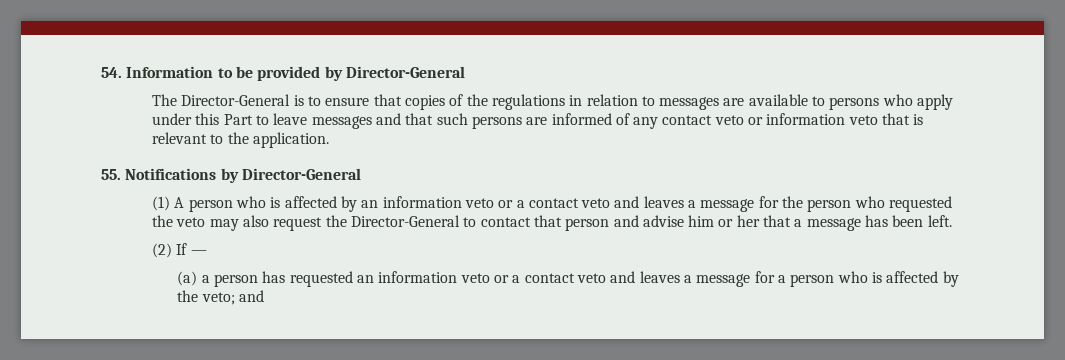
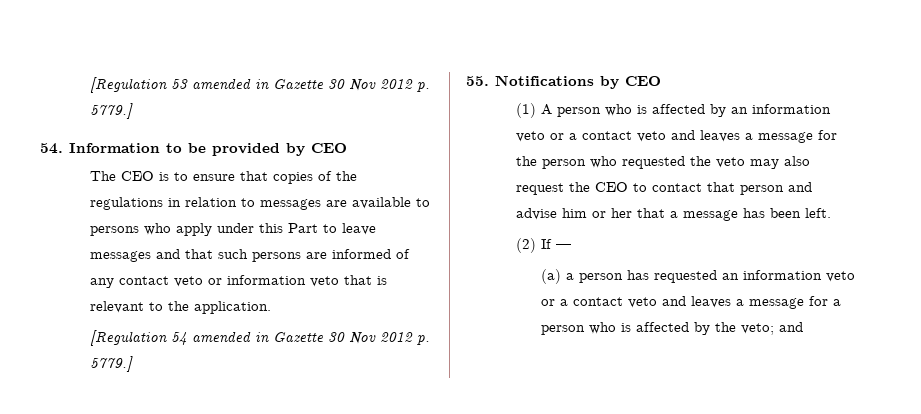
+ [Regulation 53 amended in Gazette 30 Nov 2012 p. 5779.]
- 54. Information to be provided by Director-General
+ 54. Information to be provided by CEO
- The Director-General is to ensure that copies of the regulations in relation to messages are available to persons who apply under this Part to leave messages and that such persons are informed of any contact veto or information veto that is relevant to the application.
+ The CEO is to ensure that copies of the regulations in relation to messages are available to persons who apply under this Part to leave messages and that such persons are informed of any contact veto or information veto that is relevant to the application.
+ [Regulation 54 amended in Gazette 30 Nov 2012 p. 5779.]
- 55. Notifications by Director-General
+ 55. Notifications by CEO
- (1) A person who is affected by an information veto or a contact veto and leaves a message for the person who requested the veto may also request the Director-General to contact that person and advise him or her that a message has been left.
+ (1) A person who is affected by an information veto or a contact veto and leaves a message for the person who requested the veto may also request the CEO to contact that person and advise him or her that a message has been left.

